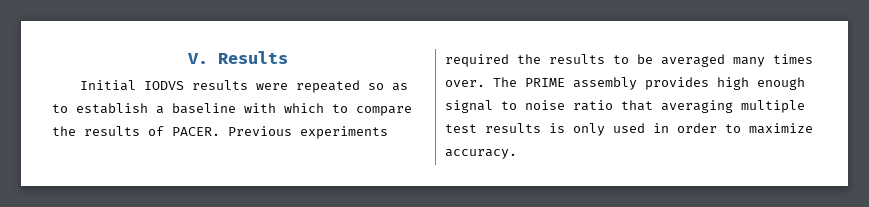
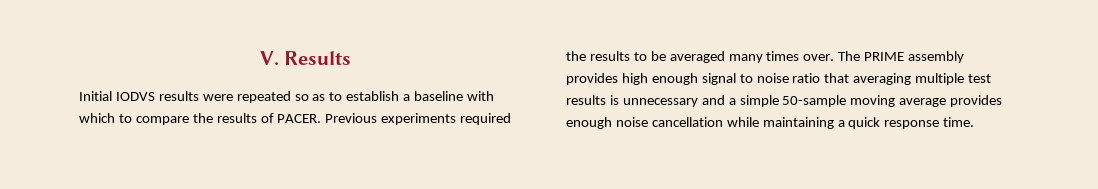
- The PRIME assembly provides high enough signal to noise ratio that averaging multiple test results is only used in order to maximize accuracy.
+ The PRIME assembly provides high enough signal to noise ratio that averaging multiple test results is unnecessary and a simple 50-sample moving average provides enough noise cancellation while maintaining a quick response time.

